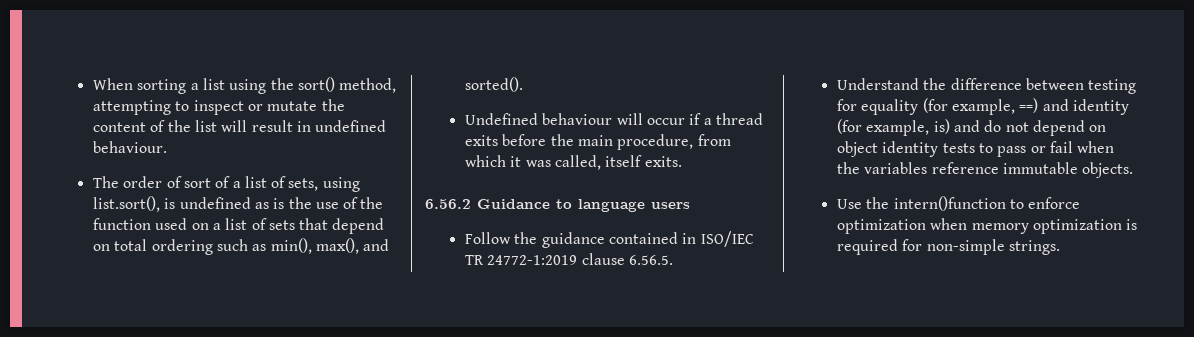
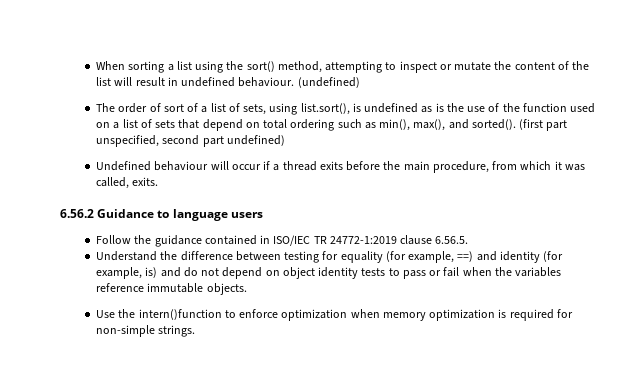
+ (undefined)
+ (first part unspecified, second part undefined)
- Undefined behaviour will occur if a thread exits before the main procedure, from which it was called, itself exits.
+ Undefined behaviour will occur if a thread exits before the main procedure, from which it was called, exits.

